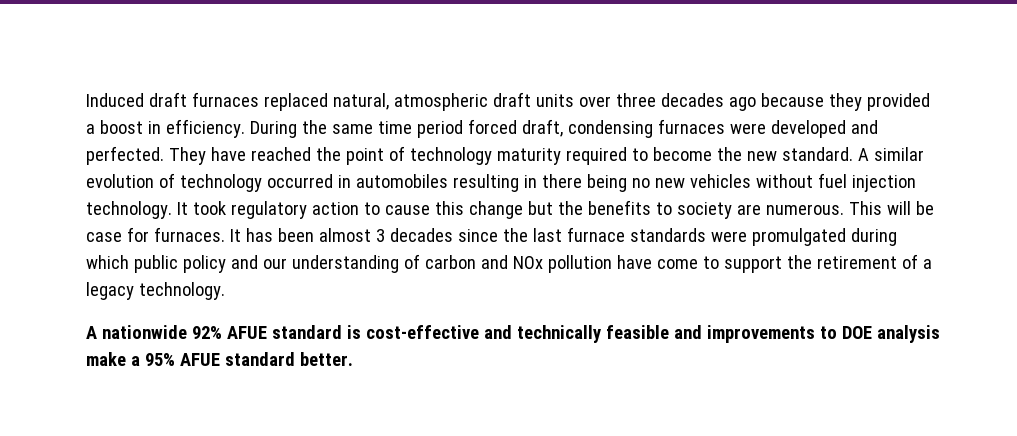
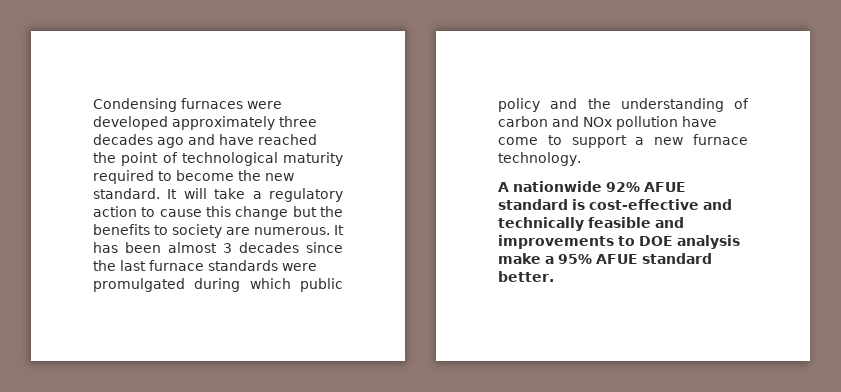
- Induced draft furnaces replaced natural, atmospheric draft units over three decades ago because they provided a boost in efficiency. During the same time period forced draft, condensing furnaces were developed and perfected. They have reached the point of technology maturity required to become the new standard.
+ Condensing furnaces were developed approximately three decades ago and have reached the point of technological maturity required to become the new standard.
- A similar evolution of technology occurred in automobiles resulting in there being no new vehicles without fuel injection technology. It took regulatory action to cause this change but the benefits to society are numerous.
+ It will take a regulatory action to cause this change but the benefits to society are numerous.
- This will be case for furnaces.
- It has been almost 3 decades since the last furnace standards were promulgated during which public policy and our understanding of carbon and NOx pollution have come to support the retirement of a legacy technology.
+ It has been almost 3 decades since the last furnace standards were promulgated during which public policy and the understanding of carbon and NOx pollution have come to support a new furnace technology.

